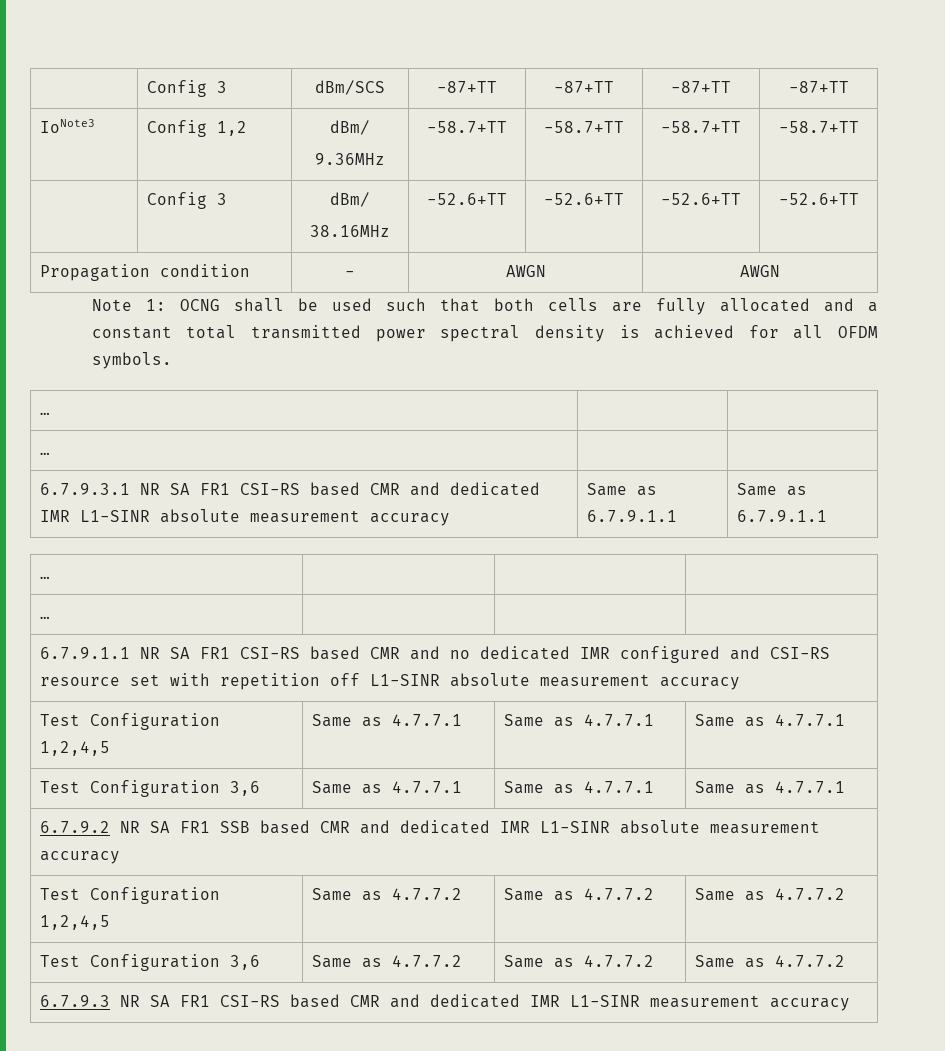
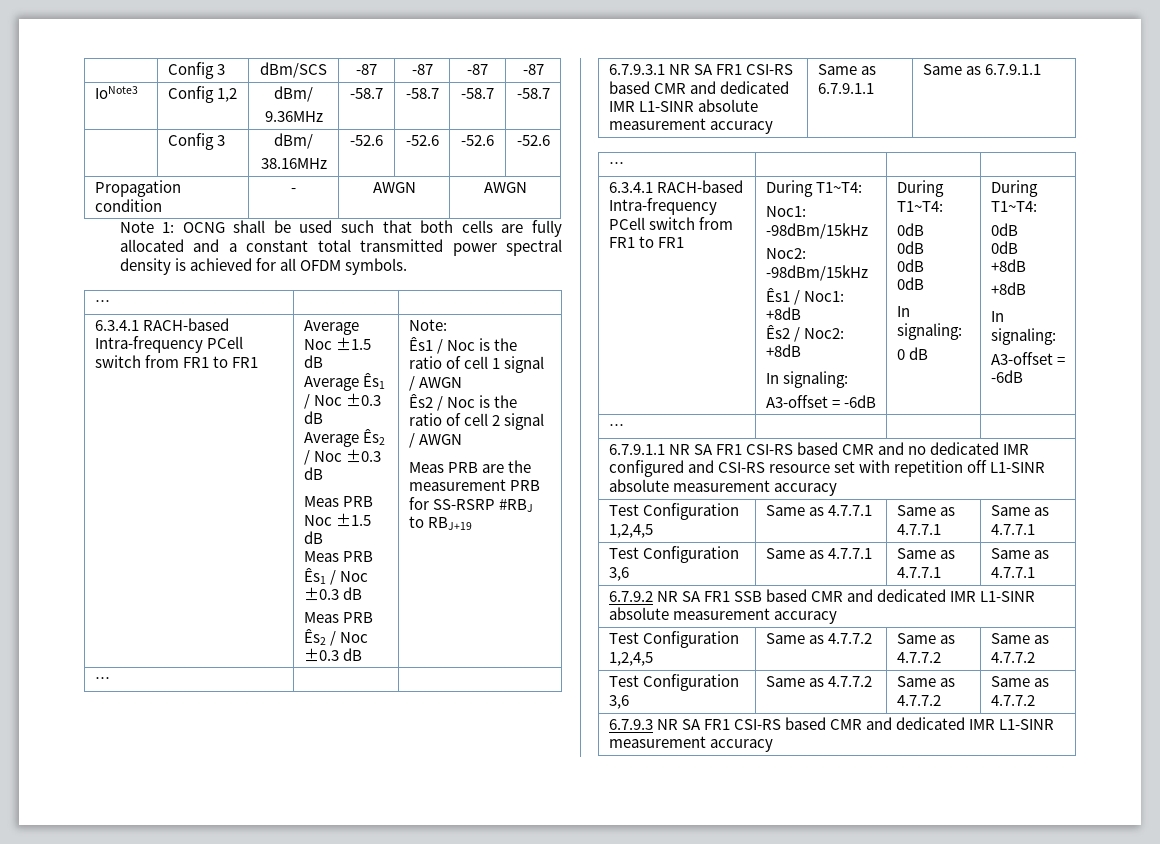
- | Config 3 | dBm/SCS | -87+TT | -87+TT | -87+TT | -87+TT
+ | Config 3 | dBm/SCS | -87 | -87 | -87 | -87
  IoNote3 | Config 1,2 | dBm/
- 9.36MHz | -58.7+TT | -58.7+TT | -58.7+TT | -58.7+TT
+ 9.36MHz | -58.7 | -58.7 | -58.7 | -58.7
  | Config 3 | dBm/
- 38.16MHz | -52.6+TT | -52.6+TT | -52.6+TT | -52.6+TT
+ 38.16MHz | -52.6 | -52.6 | -52.6 | -52.6
+ 6.3.4.1 RACH-based Intra-frequency PCell switch from FR1 to FR1 | Average Noc ±1.5 dB
+ Average Ês1 / Noc ±0.3 dB
+ Average Ês2 / Noc ±0.3 dB
+ Meas PRB Noc ±1.5 dB
+ Meas PRB Ês1 / Noc ±0.3 dB
+ Meas PRB Ês2 / Noc ±0.3 dB | Note:
+ Ês1 / Noc is the ratio of cell 1 signal / AWGN
+ Ês2 / Noc is the ratio of cell 2 signal / AWGN
+ Meas PRB are the measurement PRB for SS-RSRP #RBJ to RBJ+19
+ 6.3.4.1 RACH-based Intra-frequency PCell switch from FR1 to FR1 | During T1~T4:
+ Noc1: -98dBm/15kHz
+ Noc2: -98dBm/15kHz
+ Ês1 / Noc1: +8dB
+ Ês2 / Noc2: +8dB
+ In signaling:
+ A3-offset = -6dB | During T1~T4:
+ 0dB
+ 0dB
+ 0dB
+ 0dB
+ In signaling:
+ 0 dB | During T1~T4:
+ 0dB
+ 0dB
+ +8dB
+ +8dB
+ In signaling:
+ A3-offset = -6dB

